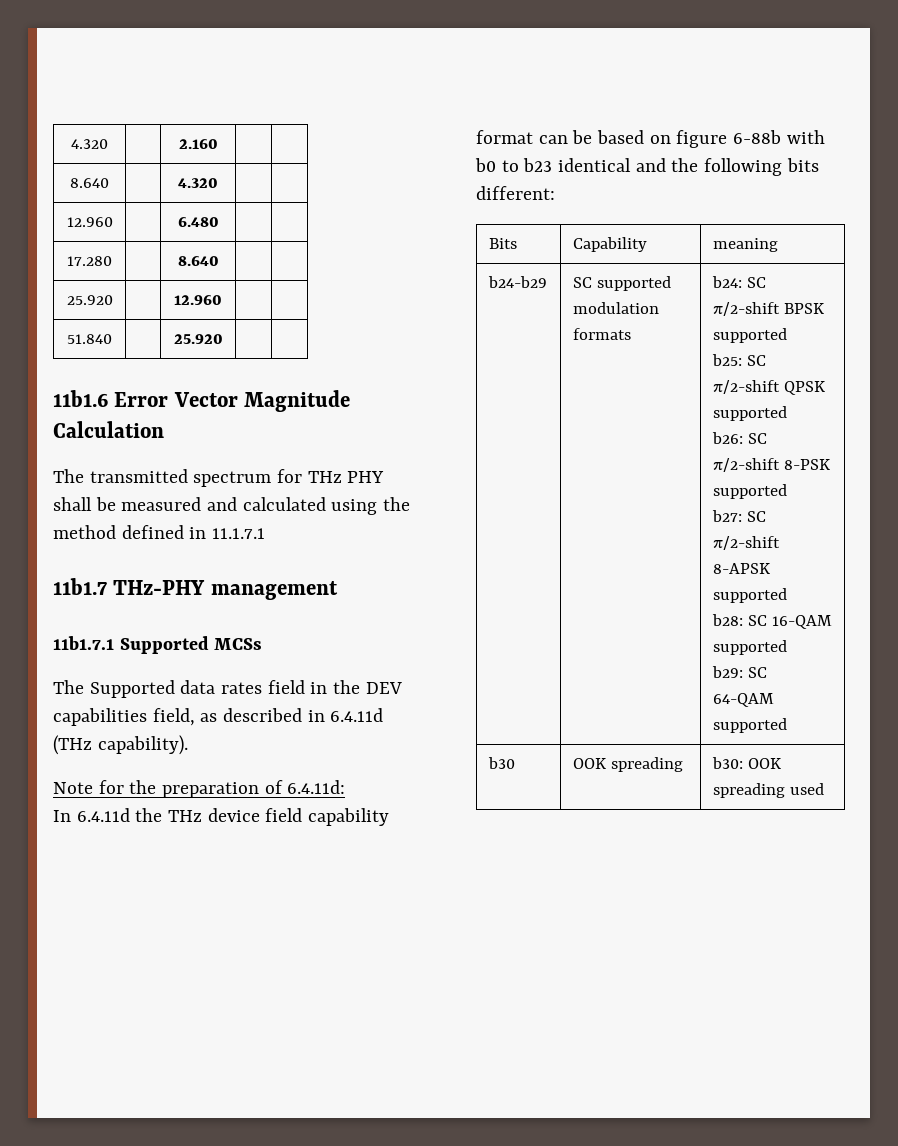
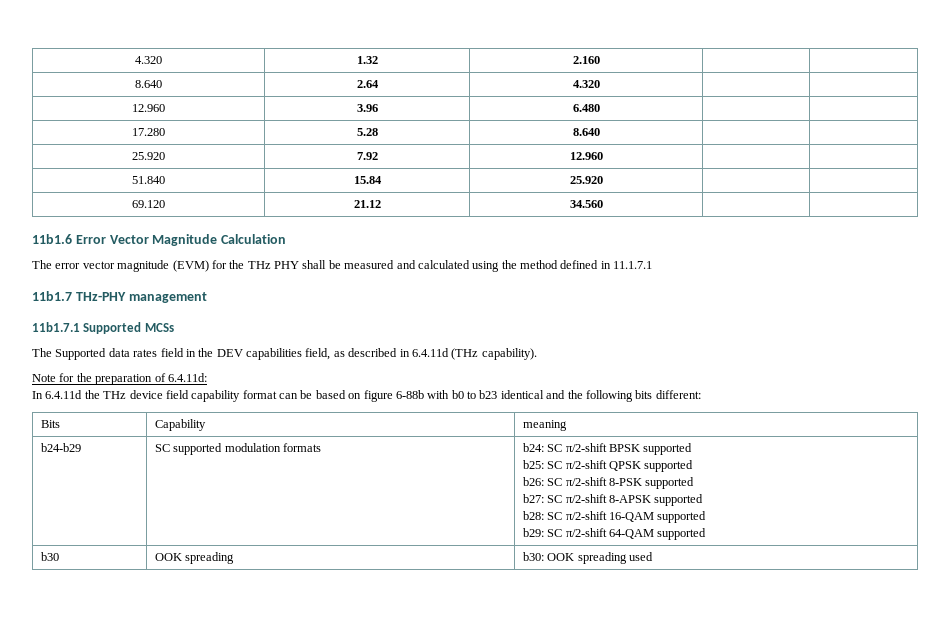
- 4.320 | | 2.160 | |
+ 4.320 | 1.32 | 2.160 | |
- 8.640 | | 4.320 | |
+ 8.640 | 2.64 | 4.320 | |
- 12.960 | | 6.480 | |
+ 12.960 | 3.96 | 6.480 | |
- 17.280 | | 8.640 | |
+ 17.280 | 5.28 | 8.640 | |
- 25.920 | | 12.960 | |
+ 25.920 | 7.92 | 12.960 | |
- 51.840 | | 25.920 | |
+ 51.840 | 15.84 | 25.920 | |
+ 69.120 | 21.12 | 34.560 | |
- The transmitted spectrum for THz PHY shall be measured and calculated using the method defined in 11.1.7.1
+ The error vector magnitude (EVM) for the THz PHY shall be measured and calculated using the method defined in 11.1.7.1
  b24-b29 | SC supported modulation formats | b24: SC π/2-shift BPSK supported
  b25: SC π/2-shift QPSK supported
  b26: SC π/2-shift 8-PSK supported
  b27: SC π/2-shift 8-APSK supported
- b28: SC 16-QAM supported
- b29: SC 64-QAM supported
+ b28: SC π/2-shift 16-QAM supported
+ b29: SC π/2-shift 64-QAM supported

